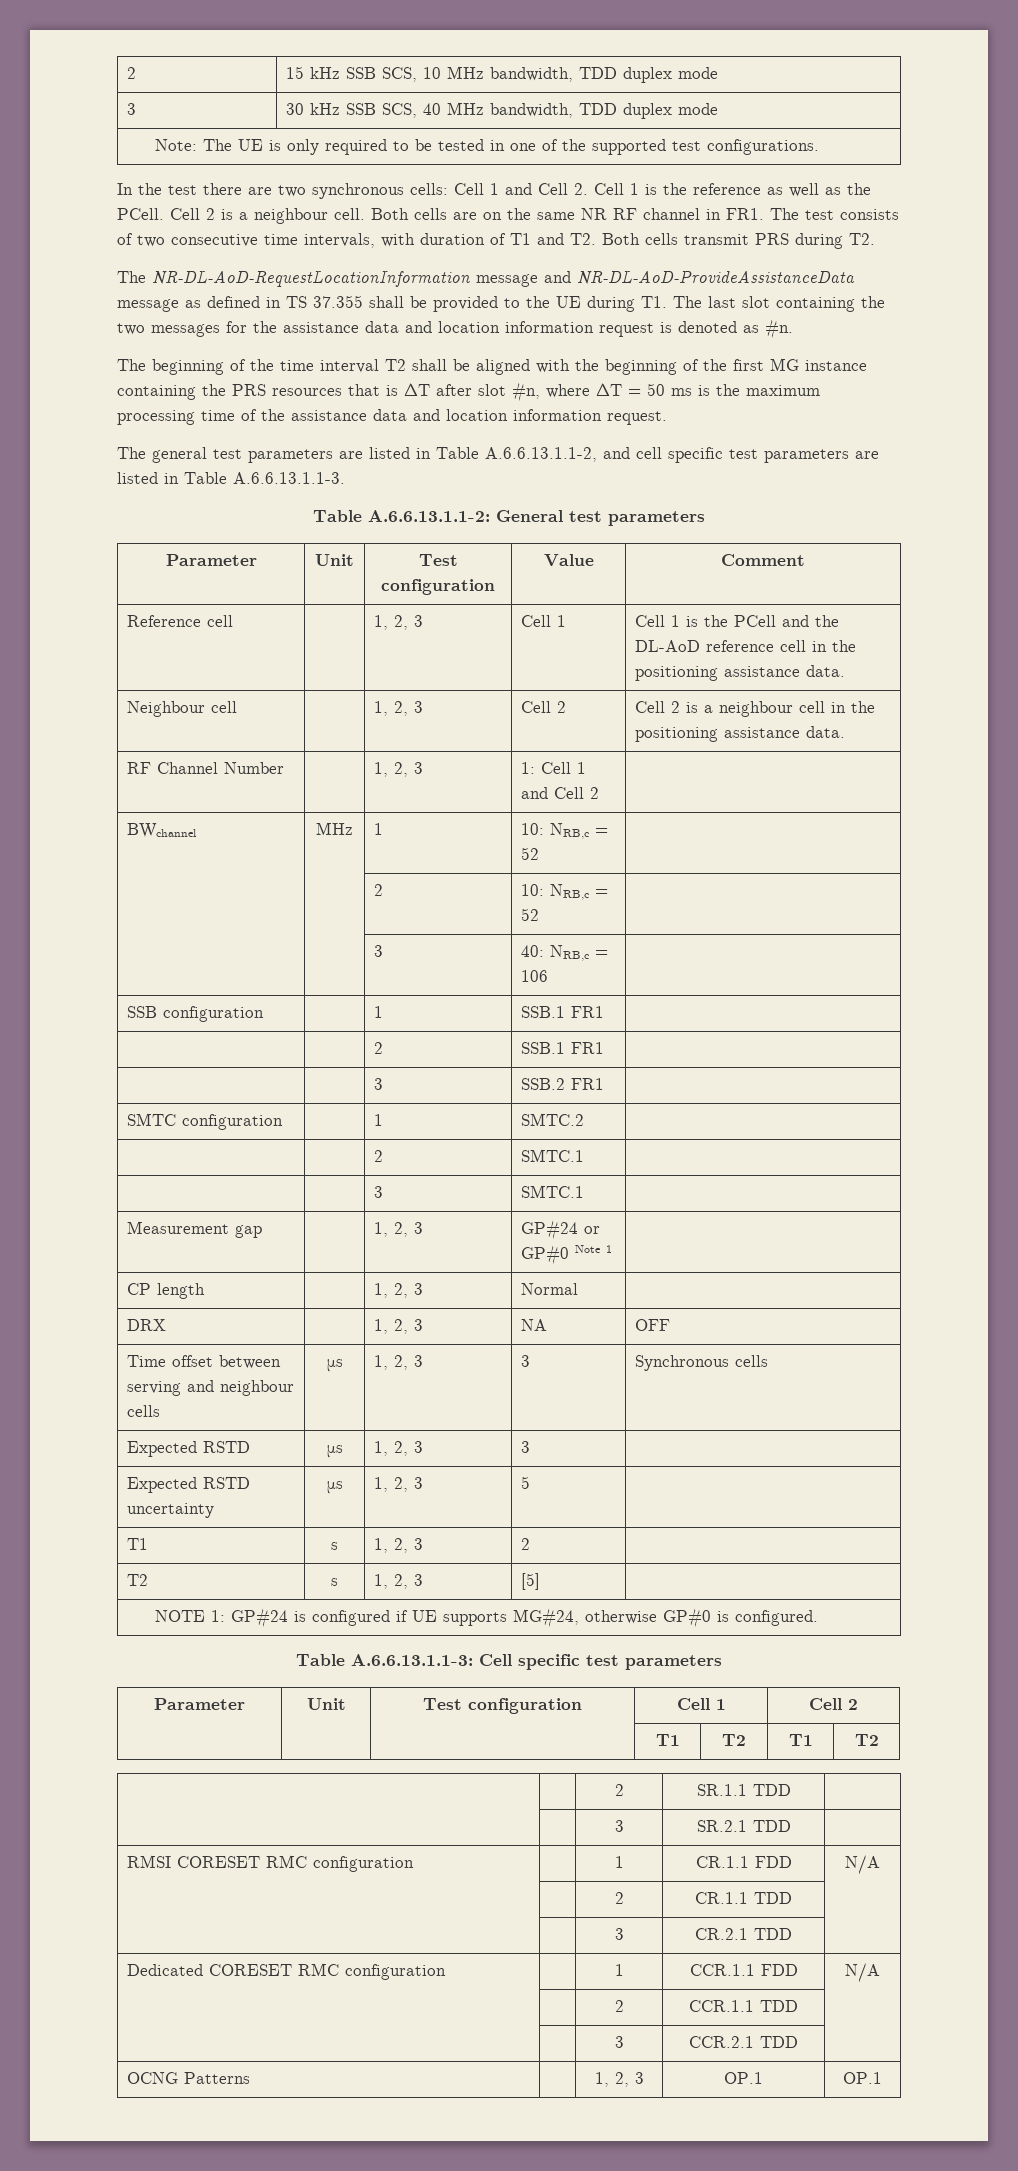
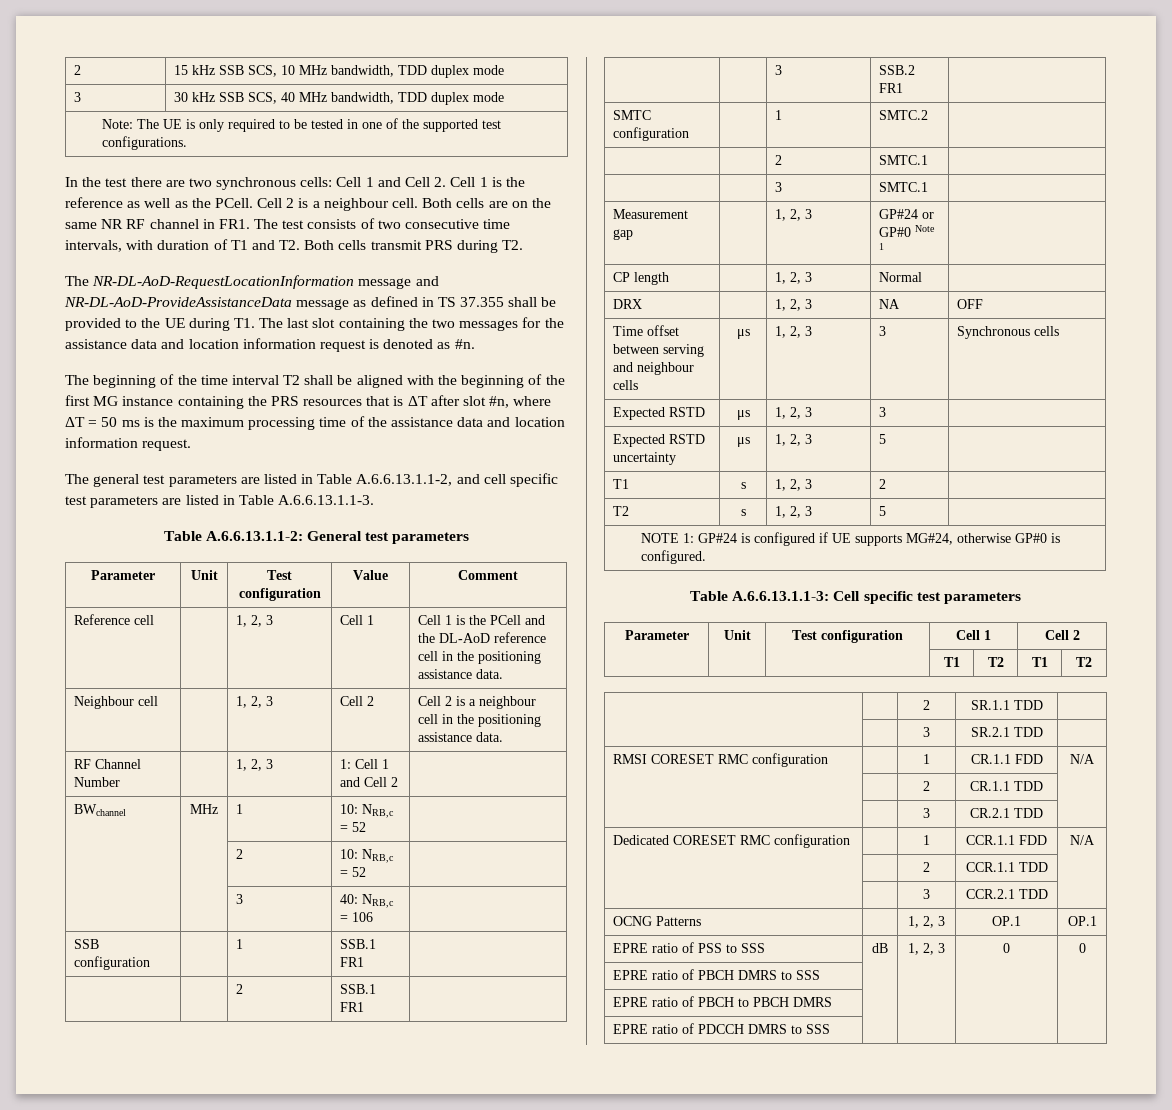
- T2 | s | 1, 2, 3 | [5] |
+ T2 | s | 1, 2, 3 | 5 |
+ EPRE ratio of PSS to SSS | dB | 1, 2, 3 | 0 | 0
+ EPRE ratio of PBCH DMRS to SSS | | | |
+ EPRE ratio of PBCH to PBCH DMRS | | | |
+ EPRE ratio of PDCCH DMRS to SSS | | | |

